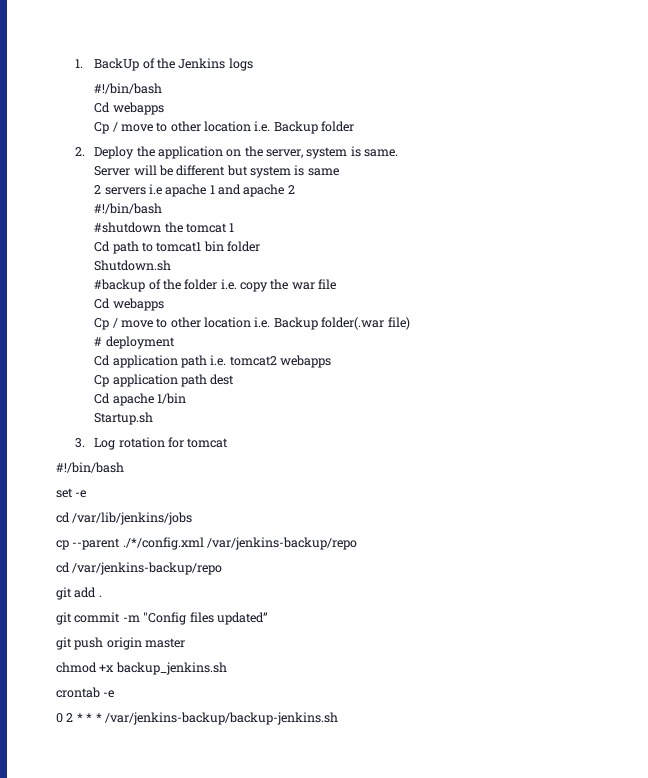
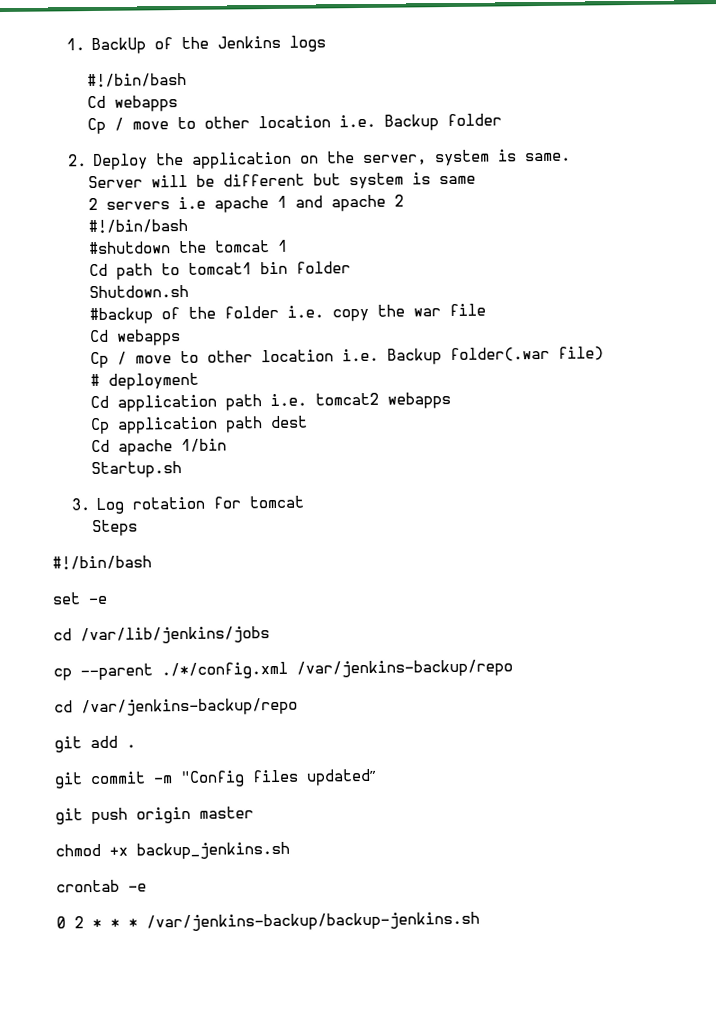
+ Steps

